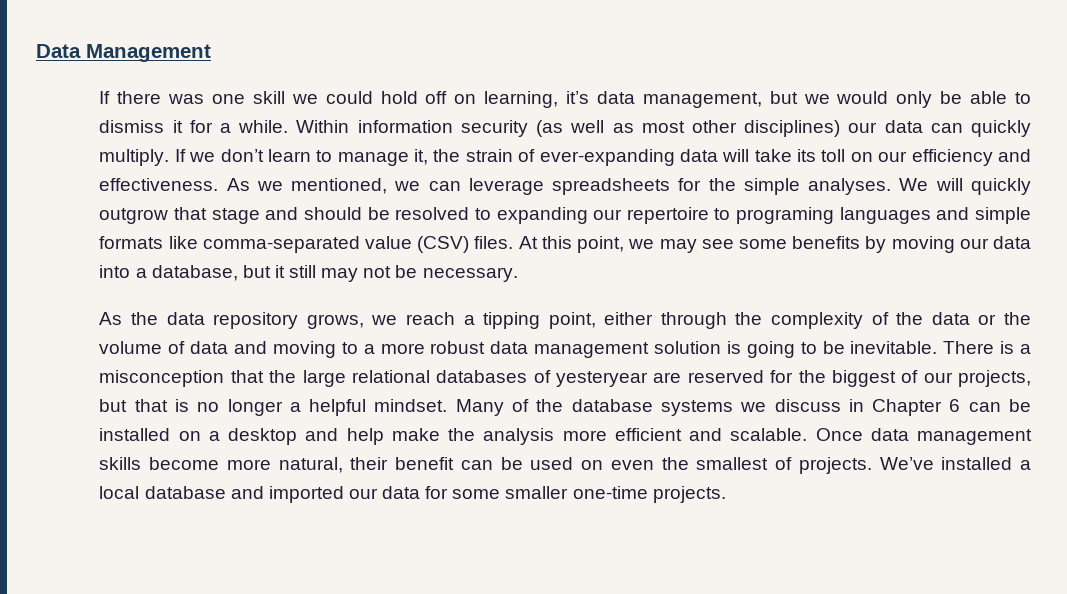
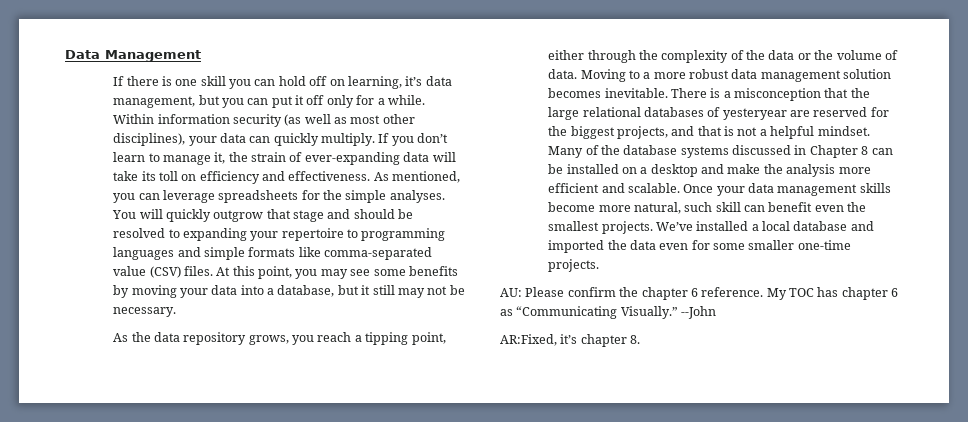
- If there was one skill we could hold off on learning, it’s data management, but we would only be able to dismiss it for a while.
+ If there is one skill you can hold off on learning, it’s data management, but you can put it off only for a while.
- Within information security (as well as most other disciplines) our data can quickly multiply.
+ Within information security (as well as most other disciplines), your data can quickly multiply.
- If we don’t learn to manage it, the strain of ever-expanding data will take its toll on our efficiency and effectiveness.
+ If you don’t learn to manage it, the strain of ever-expanding data will take its toll on efficiency and effectiveness.
- As we mentioned, we can leverage spreadsheets for the simple analyses.
+ As mentioned, you can leverage spreadsheets for the simple analyses.
- We will quickly outgrow that stage and should be resolved to expanding our repertoire to programing languages and simple formats like comma-separated value (CSV) files.
+ You will quickly outgrow that stage and should be resolved to expanding your repertoire to programming languages and simple formats like comma-separated value (CSV) files.
- At this point, we may see some benefits by moving our data into a database, but it still may not be necessary.
+ At this point, you may see some benefits by moving your data into a database, but it still may not be necessary.
- As the data repository grows, we reach a tipping point, either through the complexity of the data or the volume of data and moving to a more robust data management solution is going to be inevitable.
+ As the data repository grows, you reach a tipping point, either through the complexity of the data or the volume of data. Moving to a more robust data management solution becomes inevitable.
- There is a misconception that the large relational databases of yesteryear are reserved for the biggest of our projects, but that is no longer a helpful mindset.
+ There is a misconception that the large relational databases of yesteryear are reserved for the biggest projects, and that is not a helpful mindset.
- Many of the database systems we discuss in Chapter 6 can be installed on a desktop and help make the analysis more efficient and scalable.
+ Many of the database systems discussed in Chapter 8 can be installed on a desktop and make the analysis more efficient and scalable.
- Once data management skills become more natural, their benefit can be used on even the smallest of projects.
+ Once your data management skills become more natural, such skill can benefit even the smallest projects.
- We’ve installed a local database and imported our data for some smaller one-time projects.
+ We’ve installed a local database and imported the data even for some smaller one-time projects.
+ AU: Please confirm the chapter 6 reference. My TOC has chapter 6 as “Communicating Visually.” --John
+ AR:Fixed, it’s chapter 8.

